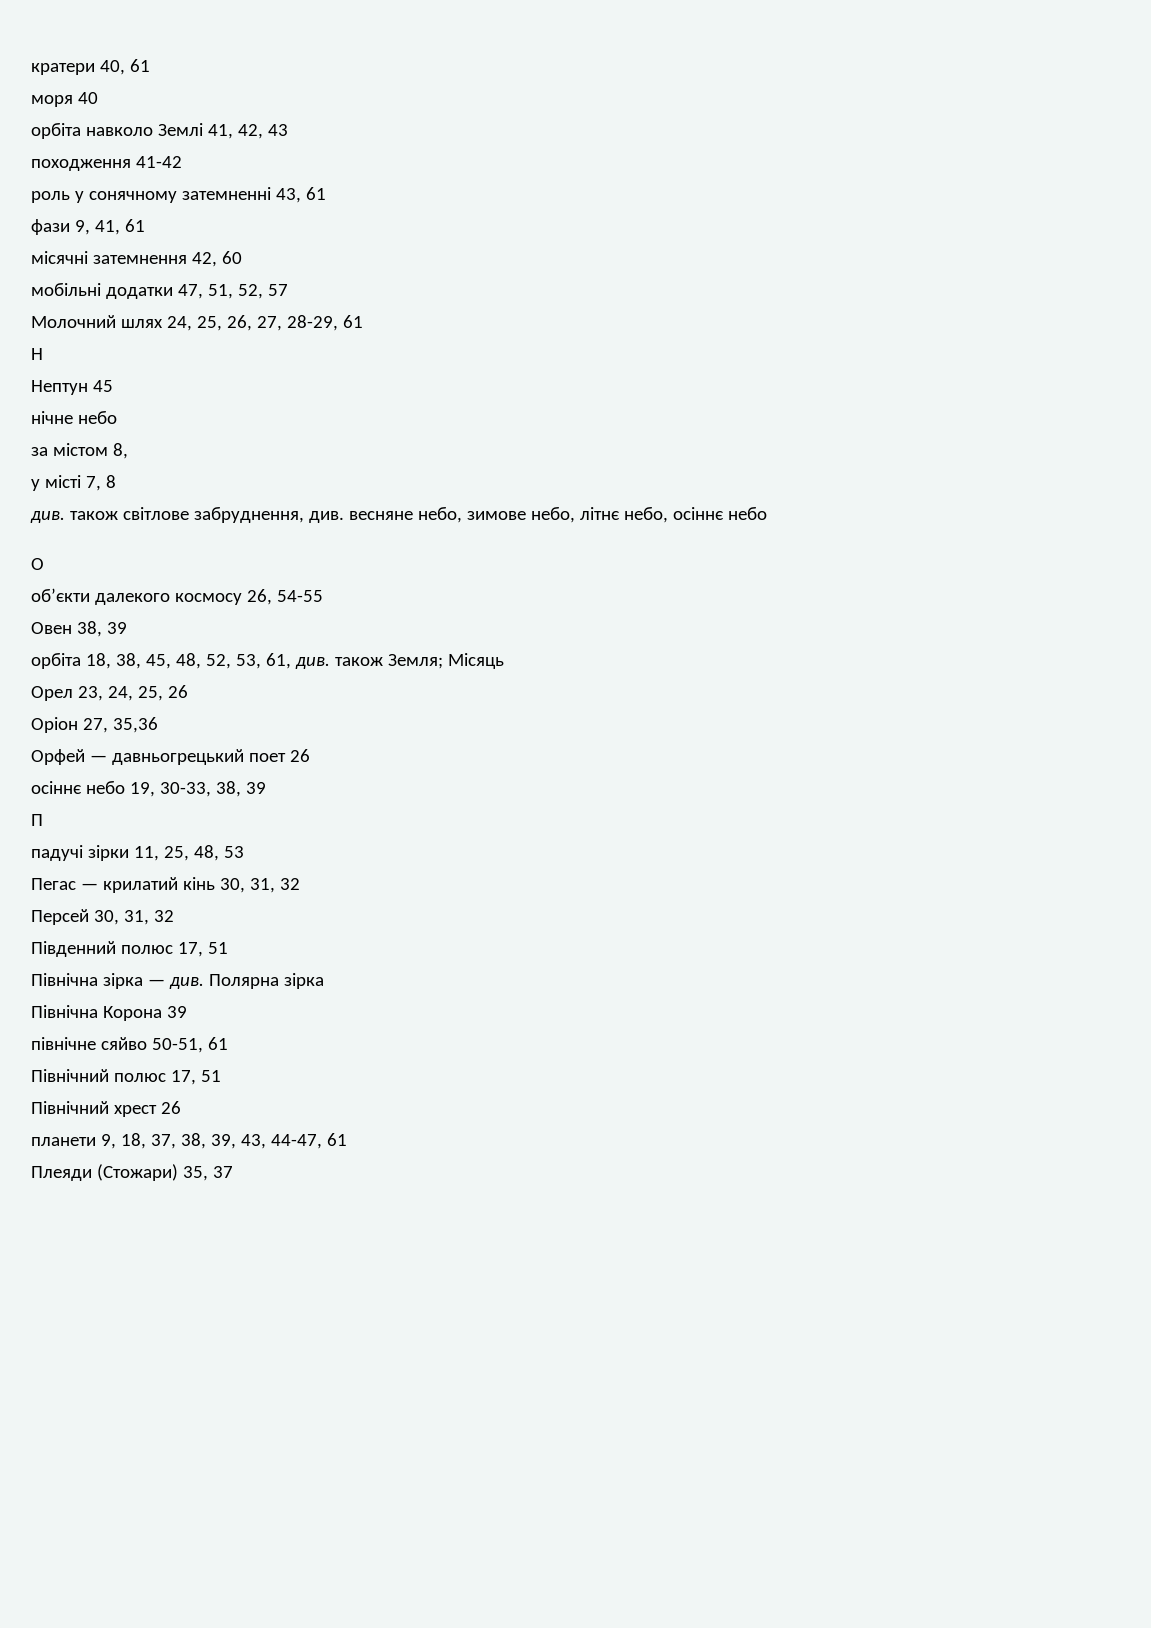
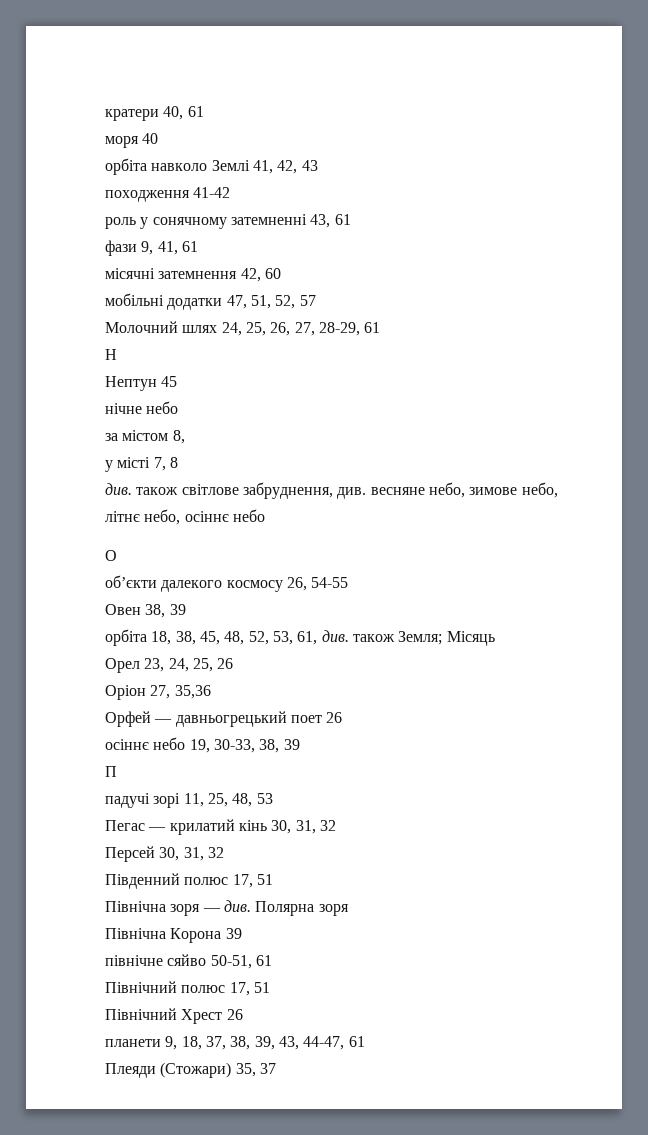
- падучі зірки 11, 25, 48, 53
+ падучі зорі 11, 25, 48, 53
- Північна зірка — див.
+ Північна зоря — див.
- Полярна зірка
+ Полярна зоря
- Північний хрест 26
+ Північний Хрест 26

